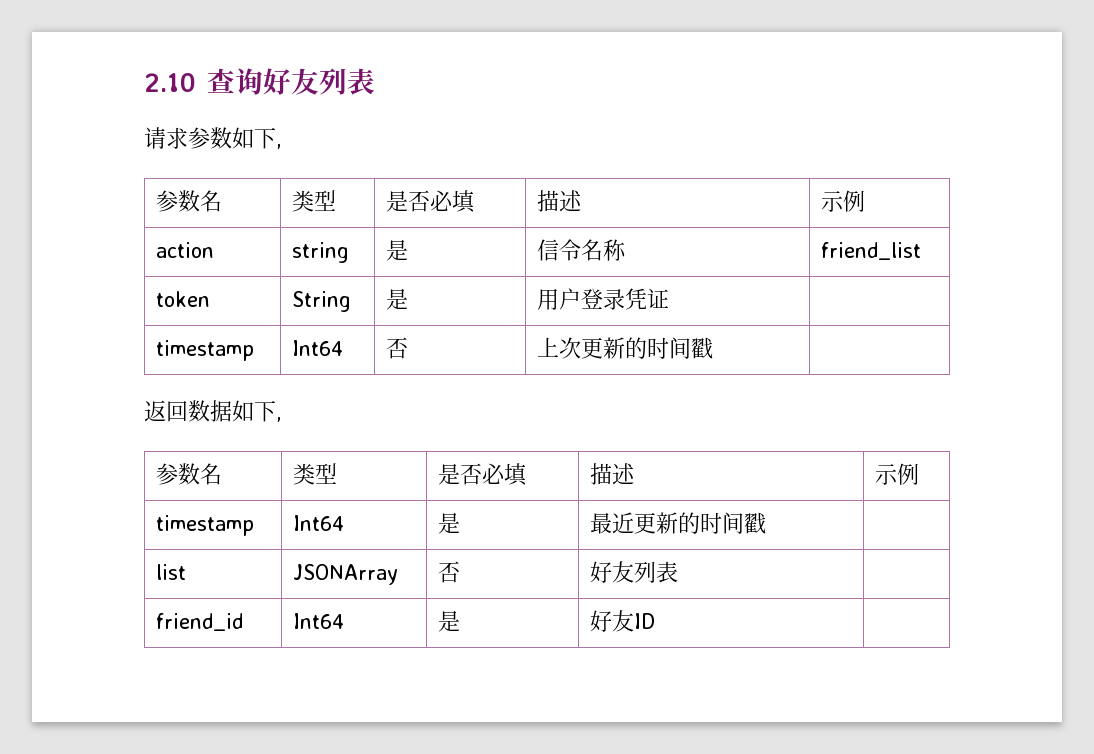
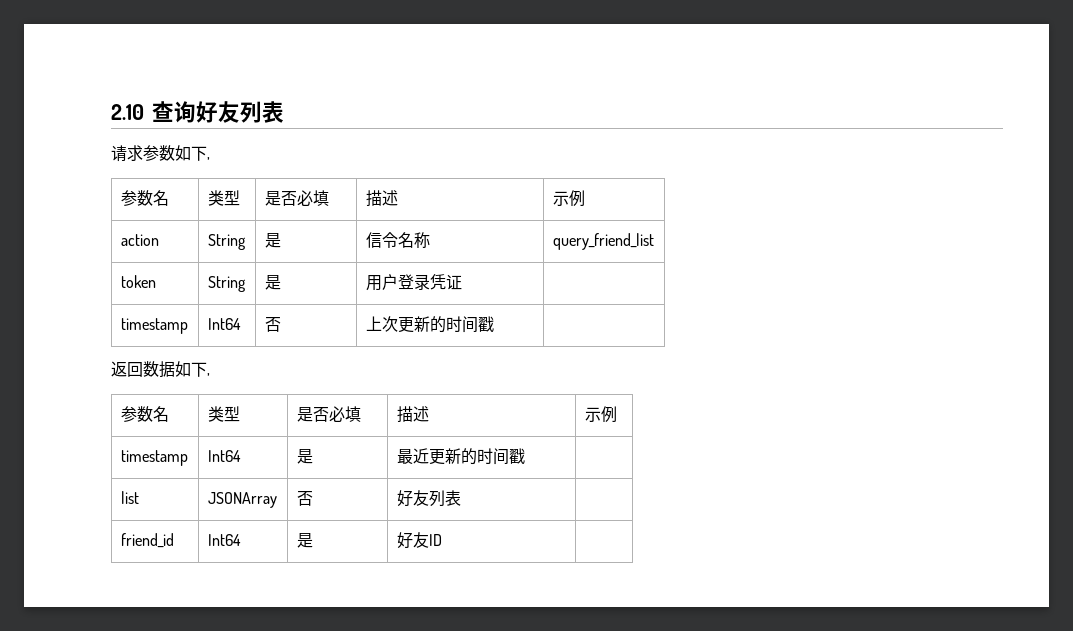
- action | string | 是 | 信令名称 | friend_list
+ action | String | 是 | 信令名称 | query_friend_list

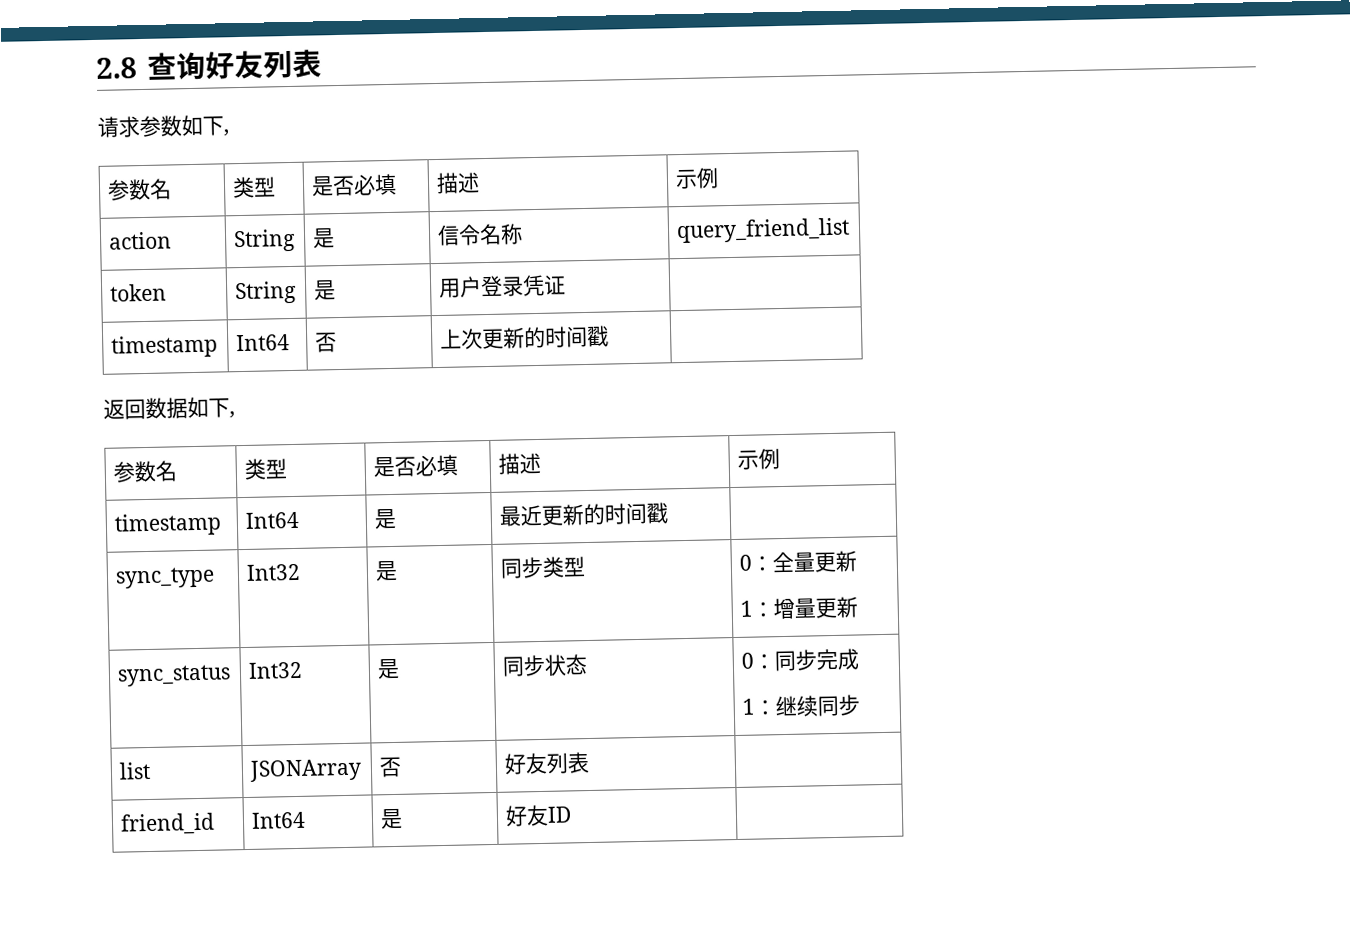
- 2.10查询好友列表
+ 2.8查询好友列表
+ sync_type | Int32 | 是 | 同步类型 | 0：全量更新
+ 1：增量更新
+ sync_status | Int32 | 是 | 同步状态 | 0：同步完成
+ 1：继续同步

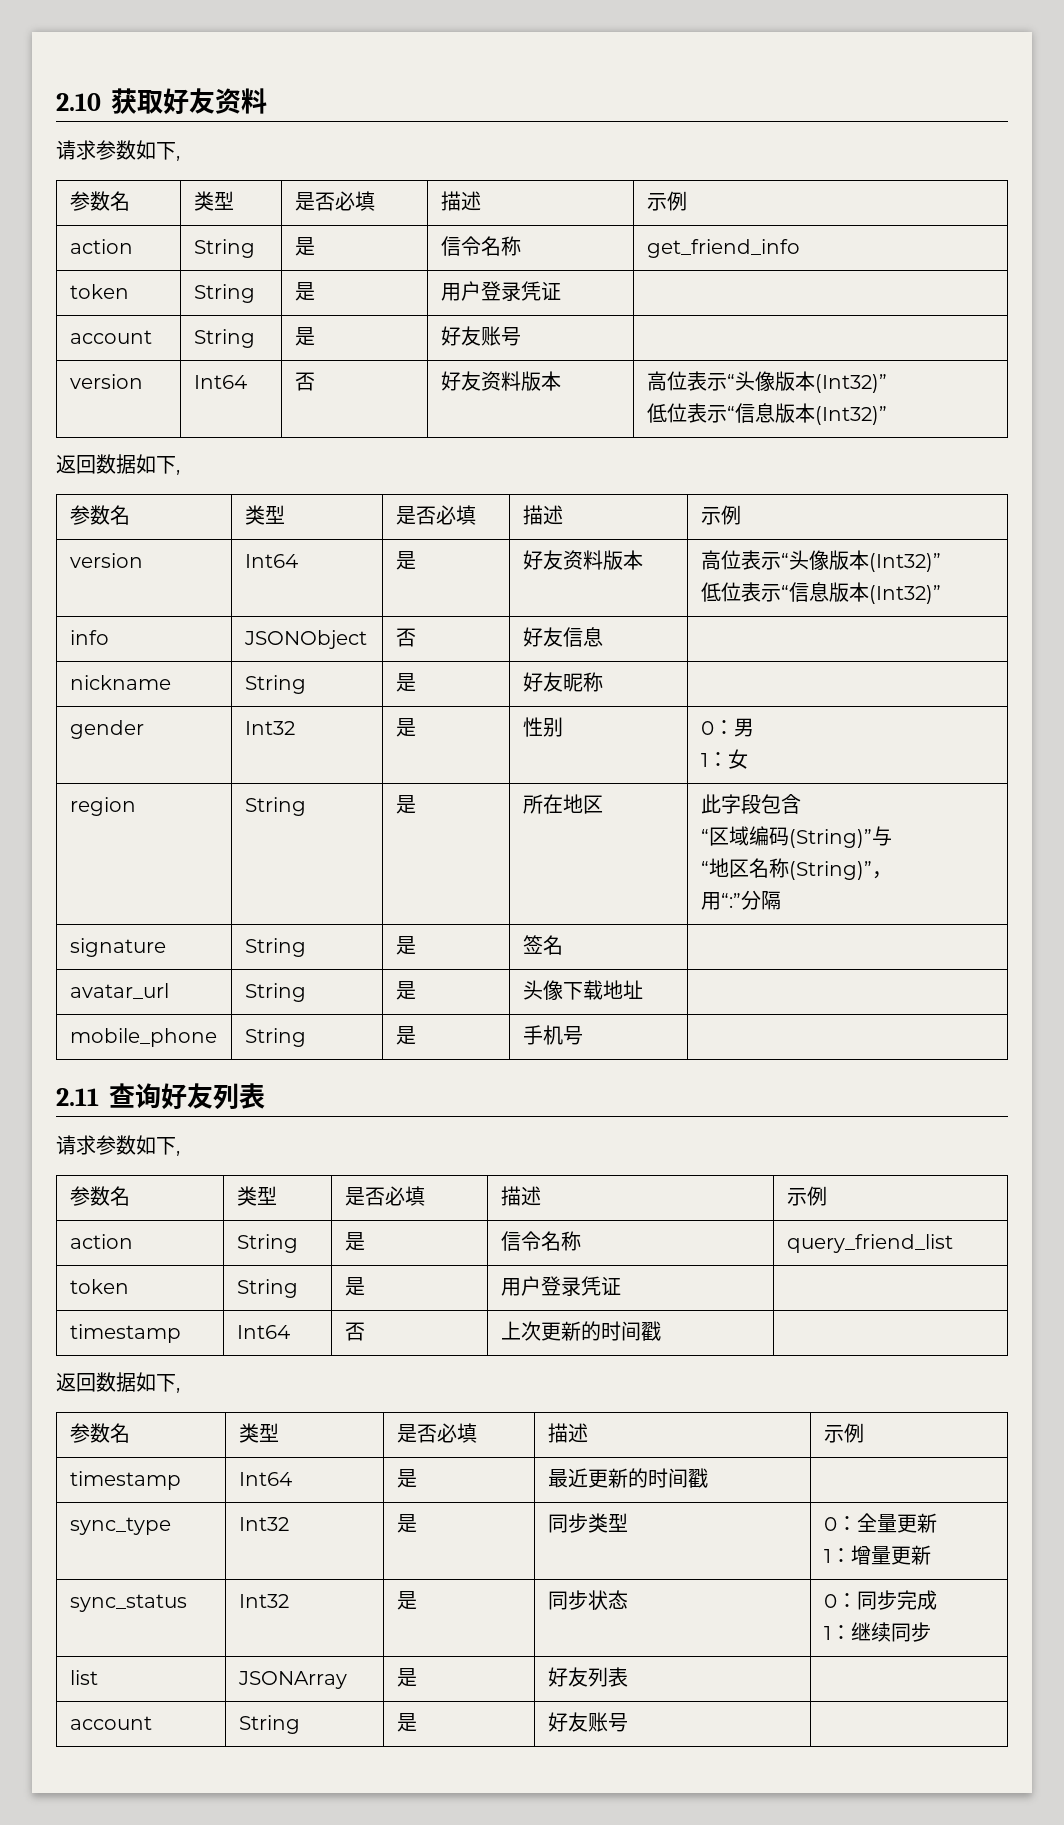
- 2.8查询好友列表
+ 2.10获取好友资料
+ 请求参数如下,
+ 参数名 | 类型 | 是否必填 | 描述 | 示例
+ action | String | 是 | 信令名称 | get_friend_info
+ token | String | 是 | 用户登录凭证 |
+ account | String | 是 | 好友账号 |
+ version | Int64 | 否 | 好友资料版本 | 高位表示“头像版本(Int32)”
+ 低位表示“信息版本(Int32)”
+ 返回数据如下,
+ 参数名 | 类型 | 是否必填 | 描述 | 示例
+ version | Int64 | 是 | 好友资料版本 | 高位表示“头像版本(Int32)”
+ 低位表示“信息版本(Int32)”
+ info | JSONObject | 否 | 好友信息 |
+ nickname | String | 是 | 好友昵称 |
+ gender | Int32 | 是 | 性别 | 0：男
+ 1：女
+ region | String | 是 | 所在地区 | 此字段包含
+ “区域编码(String)”与
+ “地区名称(String)”，
+ 用“:”分隔
+ signature | String | 是 | 签名 |
+ avatar_url | String | 是 | 头像下载地址 |
+ mobile_phone | String | 是 | 手机号 |
+ 2.11查询好友列表
- list | JSONArray | 否 | 好友列表 |
- friend_id | Int64 | 是 | 好友ID |
+ list | JSONArray | 是 | 好友列表 |
+ account | String | 是 | 好友账号 |

